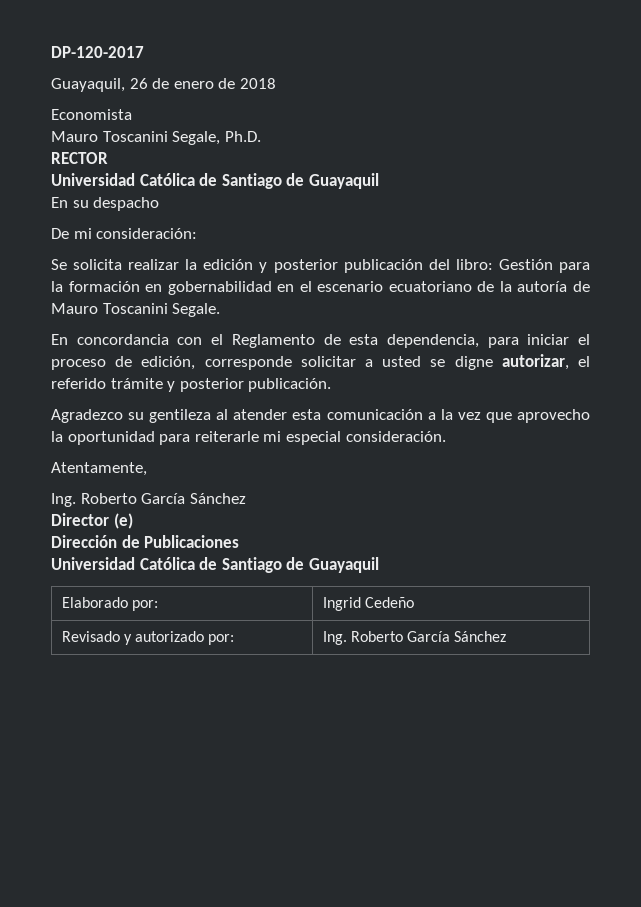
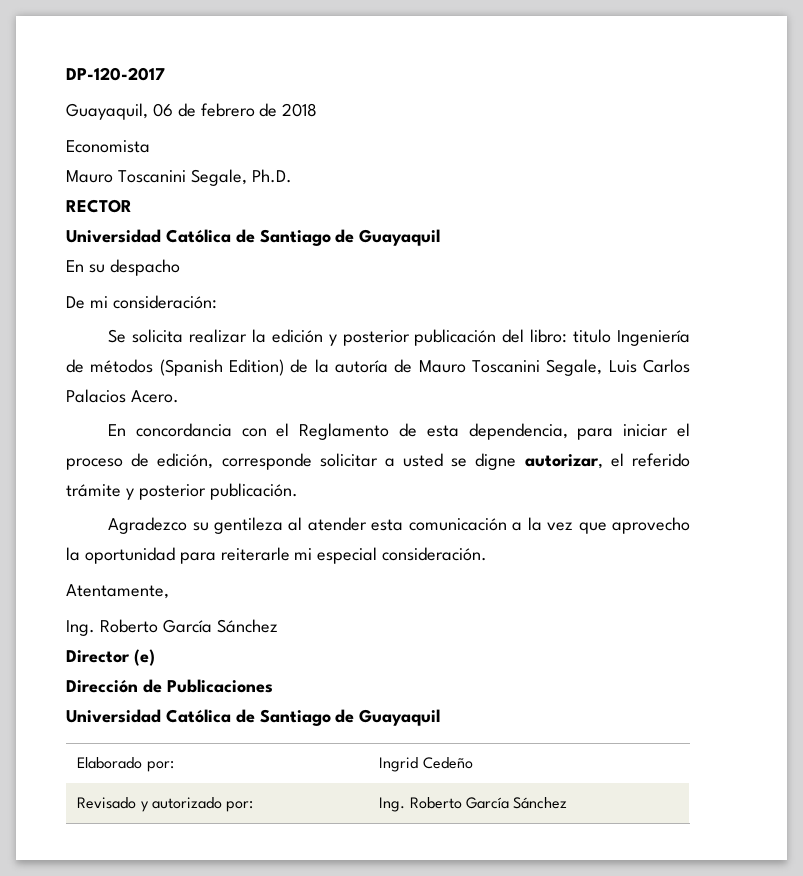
- Guayaquil, 26 de enero de 2018
+ Guayaquil, 06 de febrero de 2018
- Se solicita realizar la edición y posterior publicación del libro: Gestión para la formación en gobernabilidad en el escenario ecuatoriano de la autoría de Mauro Toscanini Segale.
+ Se solicita realizar la edición y posterior publicación del libro: titulo Ingeniería de métodos (Spanish Edition) de la autoría de Mauro Toscanini Segale, Luis Carlos Palacios Acero.

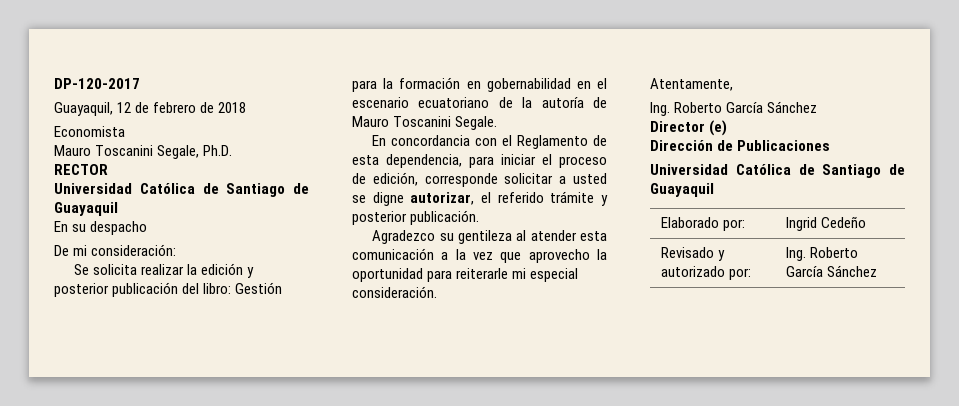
- Guayaquil, 06 de febrero de 2018
+ Guayaquil, 12 de febrero de 2018
- Se solicita realizar la edición y posterior publicación del libro: titulo Ingeniería de métodos (Spanish Edition) de la autoría de Mauro Toscanini Segale, Luis Carlos Palacios Acero.
+ Se solicita realizar la edición y posterior publicación del libro: Gestión para la formación en gobernabilidad en el escenario ecuatoriano de la autoría de Mauro Toscanini Segale.

